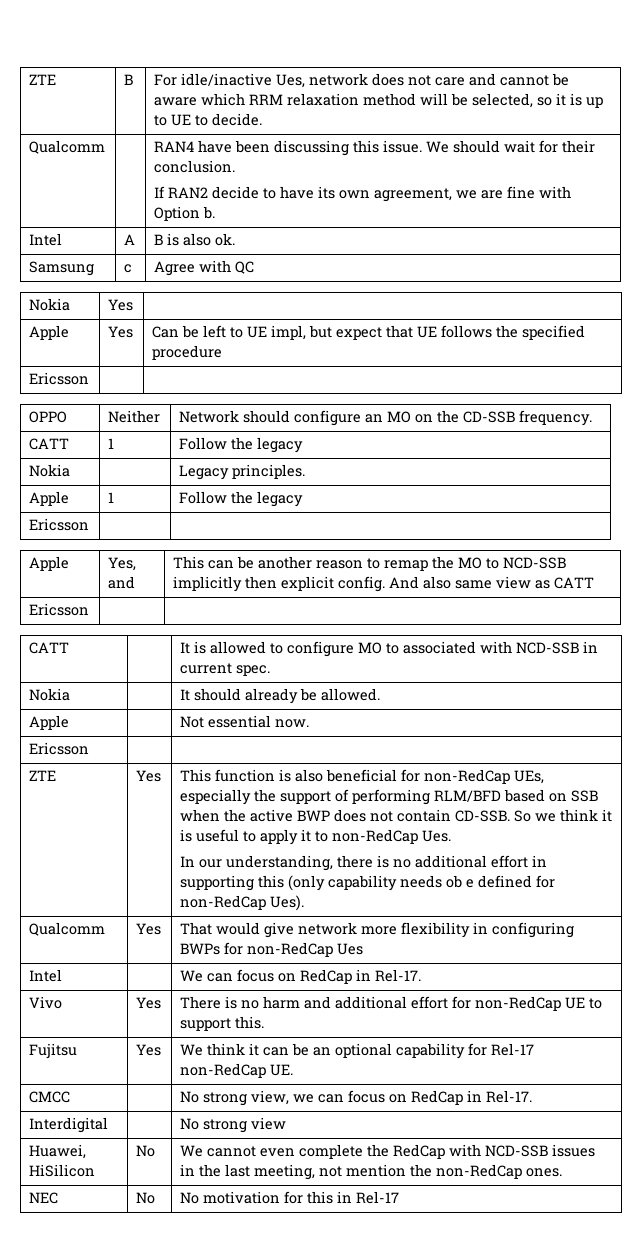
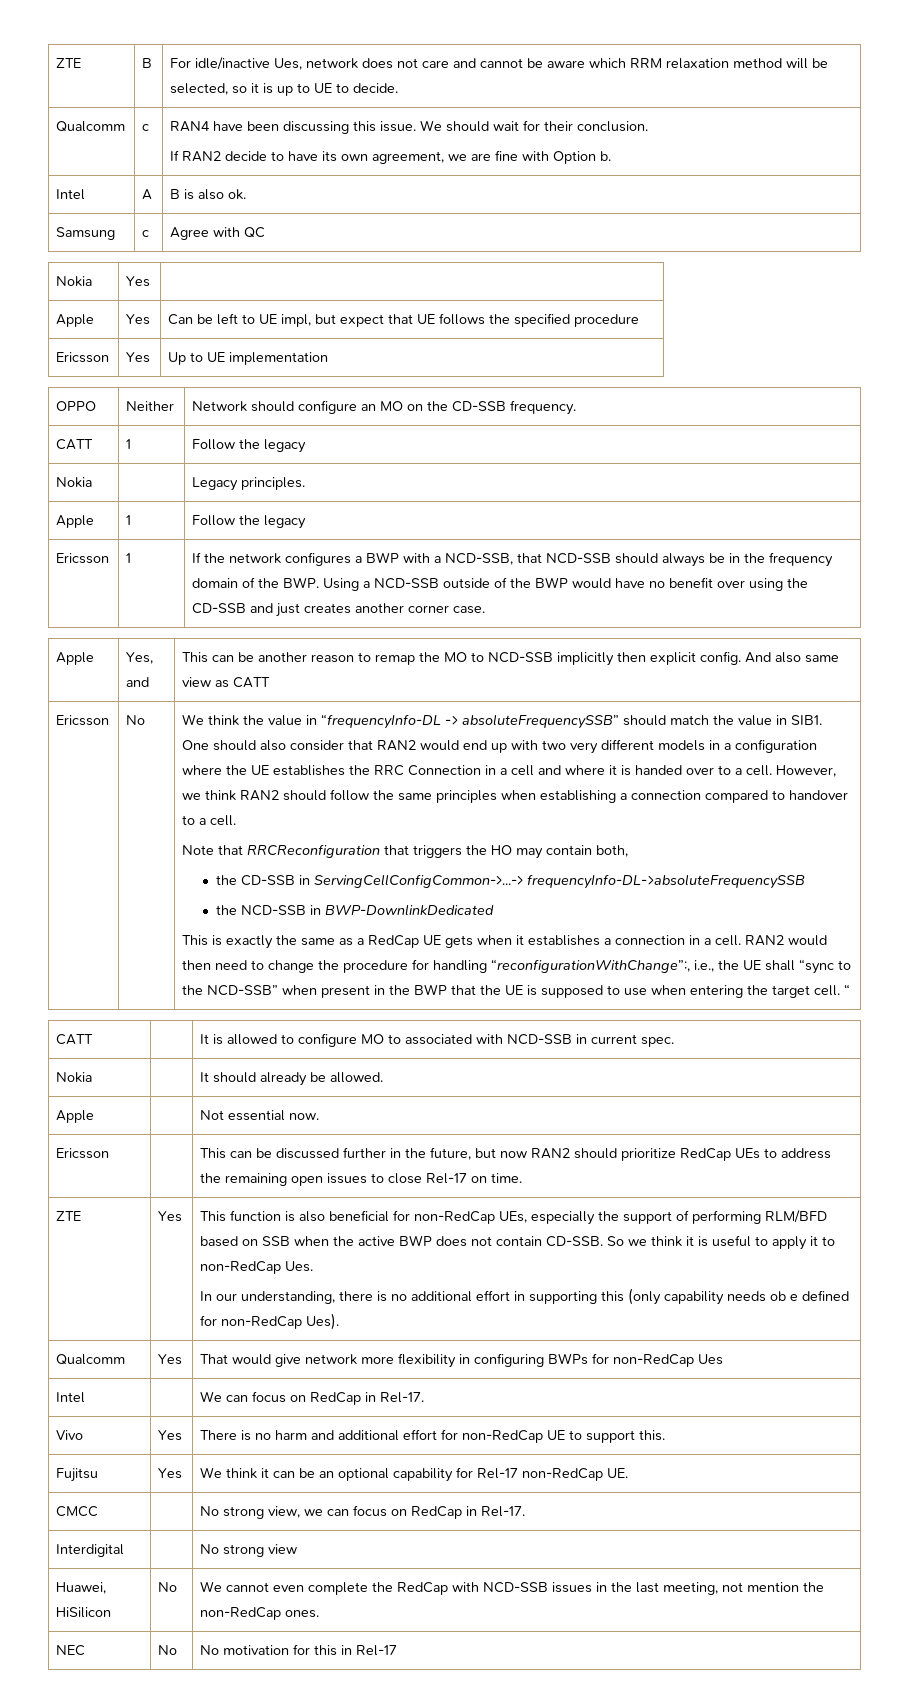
- Qualcomm | | RAN4 have been discussing this issue. We should wait for their conclusion.
+ Qualcomm | c | RAN4 have been discussing this issue. We should wait for their conclusion.
  Apple | Yes | Can be left to UE impl, but expect that UE follows the specified procedure
- Ericsson | |
+ Ericsson | Yes | Up to UE implementation
+ 1 | If the network configures a BWP with a NCD-SSB, that NCD-SSB should always be in the frequency domain of the BWP. Using a NCD-SSB outside of the BWP would have no benefit over using the CD-SSB and just creates another corner case.
+ No | We think the value in “frequencyInfo-DL -> absoluteFrequencySSB” should match the value in SIB1. One should also consider that RAN2 would end up with two very different models in a configuration where the UE establishes the RRC Connection in a cell and where it is handed over to a cell. However, we think RAN2 should follow the same principles when establishing a connection compared to handover to a cell.
+ Note that RRCReconfiguration that triggers the HO may contain both,
+ the CD-SSB in ServingCellConfigCommon->...-> frequencyInfo-DL->absoluteFrequencySSB
+ the NCD-SSB in BWP-DownlinkDedicated
+ This is exactly the same as a RedCap UE gets when it establishes a connection in a cell. RAN2 would then need to change the procedure for handling “reconfigurationWithChange”:, i.e., the UE shall “sync to the NCD-SSB” when present in the BWP that the UE is supposed to use when entering the target cell. “
  Apple | | Not essential now.
- Ericsson | |
+ Ericsson | | This can be discussed further in the future, but now RAN2 should prioritize RedCap UEs to address the remaining open issues to close Rel-17 on time.

